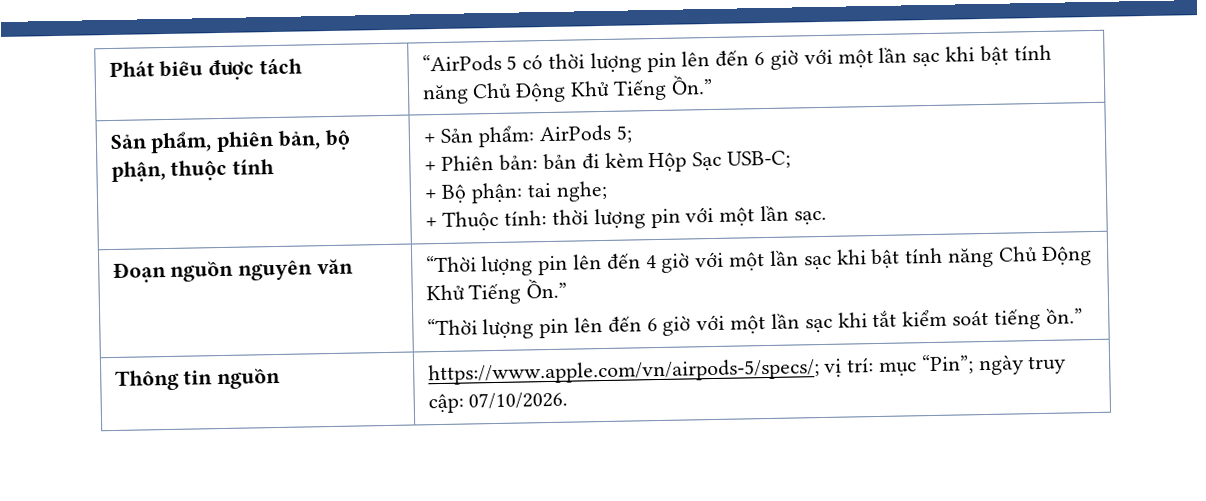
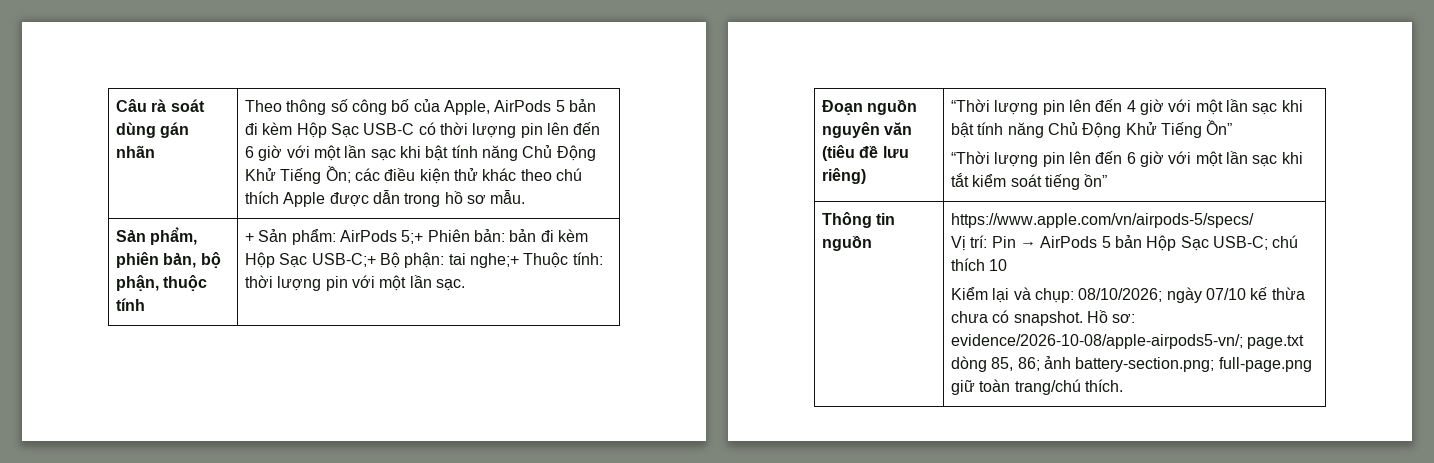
- Phát biểu được tách | “AirPods 5 có thời lượng pin lên đến 6 giờ với một lần sạc khi bật tính năng Chủ Động Khử Tiếng Ồn.”
+ Câu rà soát dùng gán nhãn | Theo thông số công bố của Apple, AirPods 5 bản đi kèm Hộp Sạc USB-C có thời lượng pin lên đến 6 giờ với một lần sạc khi bật tính năng Chủ Động Khử Tiếng Ồn; các điều kiện thử khác theo chú thích Apple được dẫn trong hồ sơ mẫu.
- Sản phẩm, phiên bản, bộ phận, thuộc tính | + Sản phẩm: AirPods 5;
- + Phiên bản: bản đi kèm Hộp Sạc USB-C;
- + Bộ phận: tai nghe;
- + Thuộc tính: thời lượng pin với một lần sạc.
+ Sản phẩm, phiên bản, bộ phận, thuộc tính | + Sản phẩm: AirPods 5;+ Phiên bản: bản đi kèm Hộp Sạc USB-C;+ Bộ phận: tai nghe;+ Thuộc tính: thời lượng pin với một lần sạc.
- Đoạn nguồn nguyên văn
+ Đoạn nguồn nguyên văn (tiêu đề lưu riêng)
- “Thời lượng pin lên đến 4 giờ với một lần sạc khi bật tính năng Chủ Động Khử Tiếng Ồn.”
+ “Thời lượng pin lên đến 4 giờ với một lần sạc khi bật tính năng Chủ Động Khử Tiếng Ồn”
- “Thời lượng pin lên đến 6 giờ với một lần sạc khi tắt kiểm soát tiếng ồn.”
+ “Thời lượng pin lên đến 6 giờ với một lần sạc khi tắt kiểm soát tiếng ồn”
- https://www.apple.com/vn/airpods-5/specs/; vị trí: mục “Pin”; ngày truy cập: 07/10/2026.
+ https://www.apple.com/vn/airpods-5/specs/
+ Vị trí: Pin → AirPods 5 bản Hộp Sạc USB-C; chú thích 10
+ Kiểm lại và chụp: 08/10/2026; ngày 07/10 kế thừa chưa có snapshot. Hồ sơ: evidence/2026-10-08/apple-airpods5-vn/; page.txt dòng 85, 86; ảnh battery-section.png; full-page.png giữ toàn trang/chú thích.

